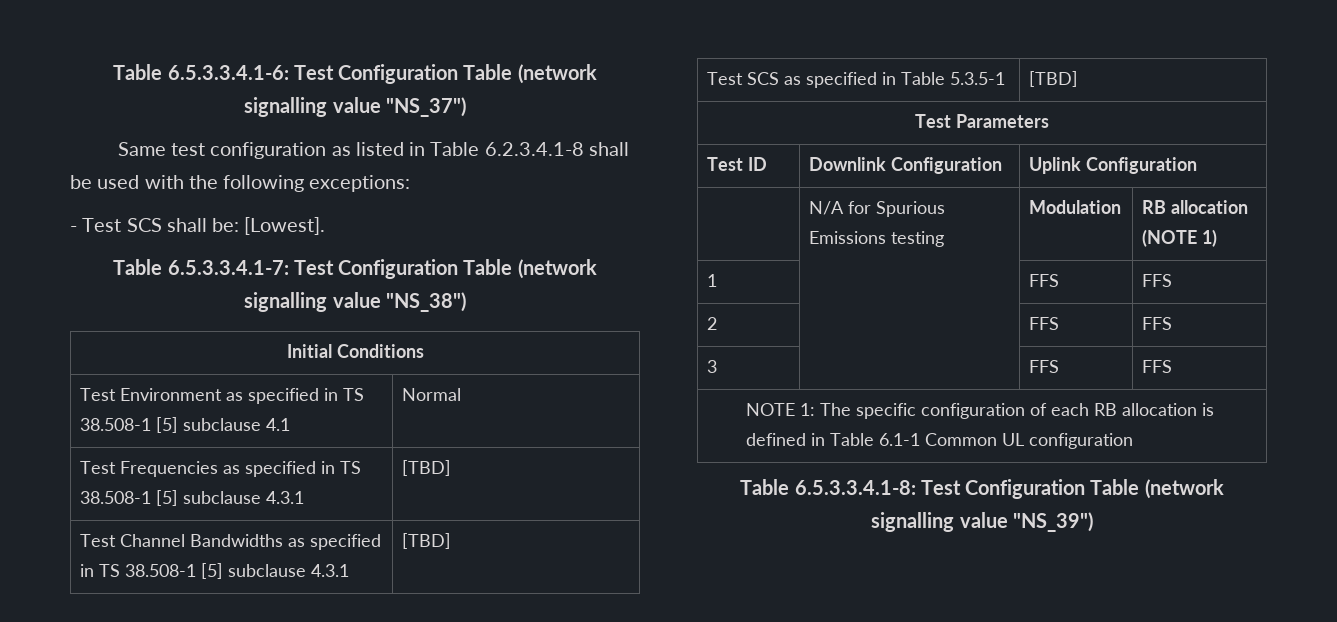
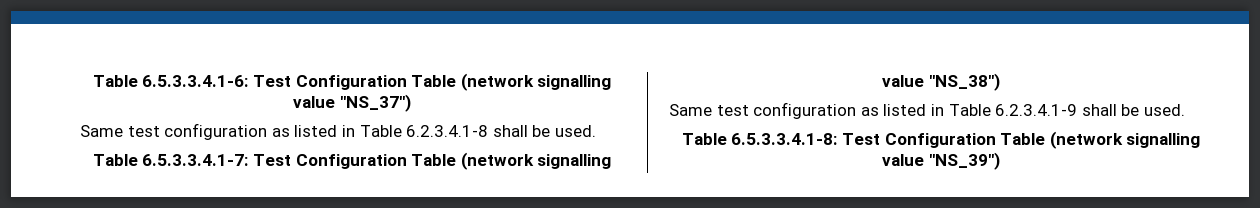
- Same test configuration as listed in Table 6.2.3.4.1-8 shall be used with the following exceptions:
- - Test SCS shall be: [Lowest].
+ Same test configuration as listed in Table 6.2.3.4.1-8 shall be used.
- Initial Conditions
- Test Environment as specified in TS 38.508-1 [5] subclause 4.1 | Normal
- Test Frequencies as specified in TS 38.508-1 [5] subclause 4.3.1 | [TBD]
- Test Channel Bandwidths as specified in TS 38.508-1 [5] subclause 4.3.1 | [TBD]
- Test SCS as specified in Table 5.3.5-1 | [TBD]
- Test Parameters
- Test ID | Downlink Configuration | Uplink Configuration
- | N/A for Spurious Emissions testing | Modulation | RB allocation (NOTE 1)
- 1 | | FFS | FFS
- 2 | | FFS | FFS
- 3 | | FFS | FFS
- NOTE 1: The specific configuration of each RB allocation is defined in Table 6.1-1 Common UL configuration
+ Same test configuration as listed in Table 6.2.3.4.1-9 shall be used.

